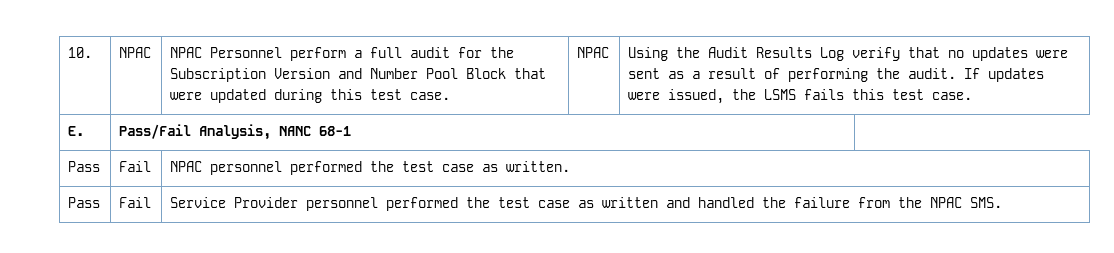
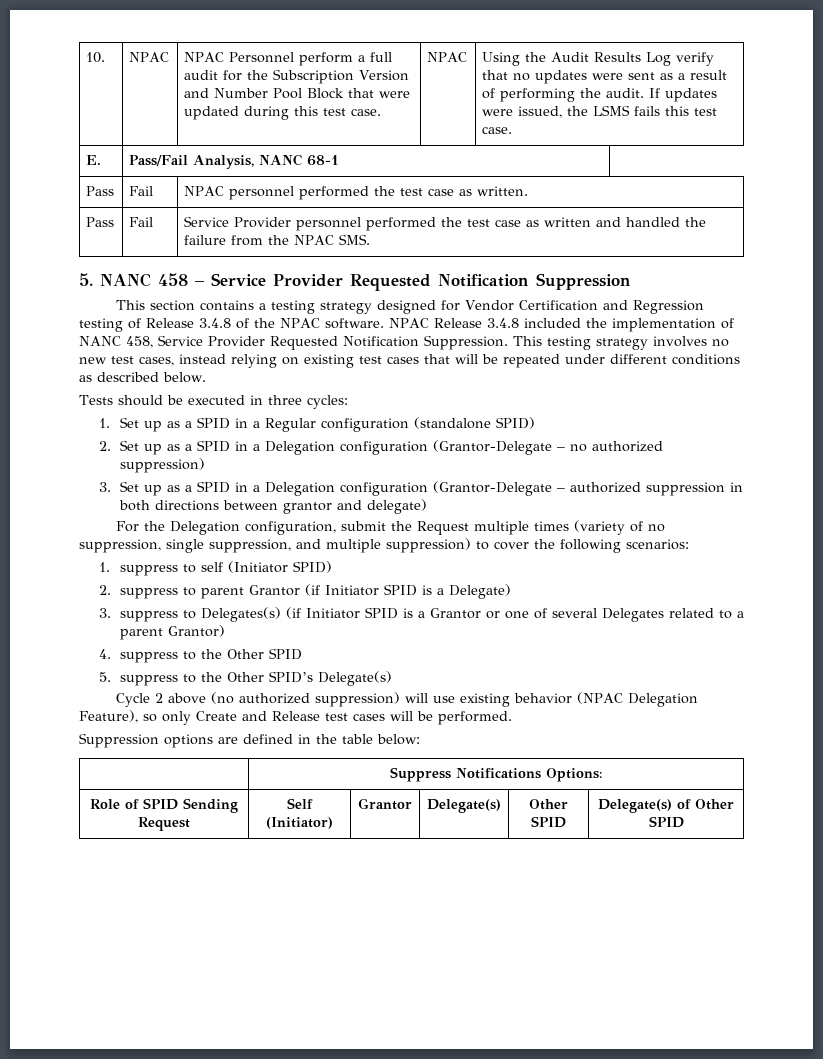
+ 5. NANC 458 – Service Provider Requested Notification Suppression
+ This section contains a testing strategy designed for Vendor Certification and Regression testing of Release 3.4.8 of the NPAC software. NPAC Release 3.4.8 included the implementation of NANC 458, Service Provider Requested Notification Suppression. This testing strategy involves no new test cases, instead relying on existing test cases that will be repeated under different conditions as described below.
+ Tests should be executed in three cycles:
+ 1. Set up as a SPID in a Regular configuration (standalone SPID)
+ 2. Set up as a SPID in a Delegation configuration (Grantor-Delegate – no authorized suppression)
+ 3. Set up as a SPID in a Delegation configuration (Grantor-Delegate – authorized suppression in both directions between grantor and delegate)
+ For the Delegation configuration, submit the Request multiple times (variety of no suppression, single suppression, and multiple suppression) to cover the following scenarios:
+ 1. suppress to self (Initiator SPID)
+ 2. suppress to parent Grantor (if Initiator SPID is a Delegate)
+ 3. suppress to Delegates(s) (if Initiator SPID is a Grantor or one of several Delegates related to a parent Grantor)
+ 4. suppress to the Other SPID
+ 5. suppress to the Other SPID’s Delegate(s)
+ Cycle 2 above (no authorized suppression) will use existing behavior (NPAC Delegation Feature), so only Create and Release test cases will be performed.
+ Suppression options are defined in the table below:
+ | Suppress Notifications Options:
+ Role of SPID Sending Request | Self (Initiator) | Grantor | Delegate(s) | Other SPID | Delegate(s) of Other SPID

